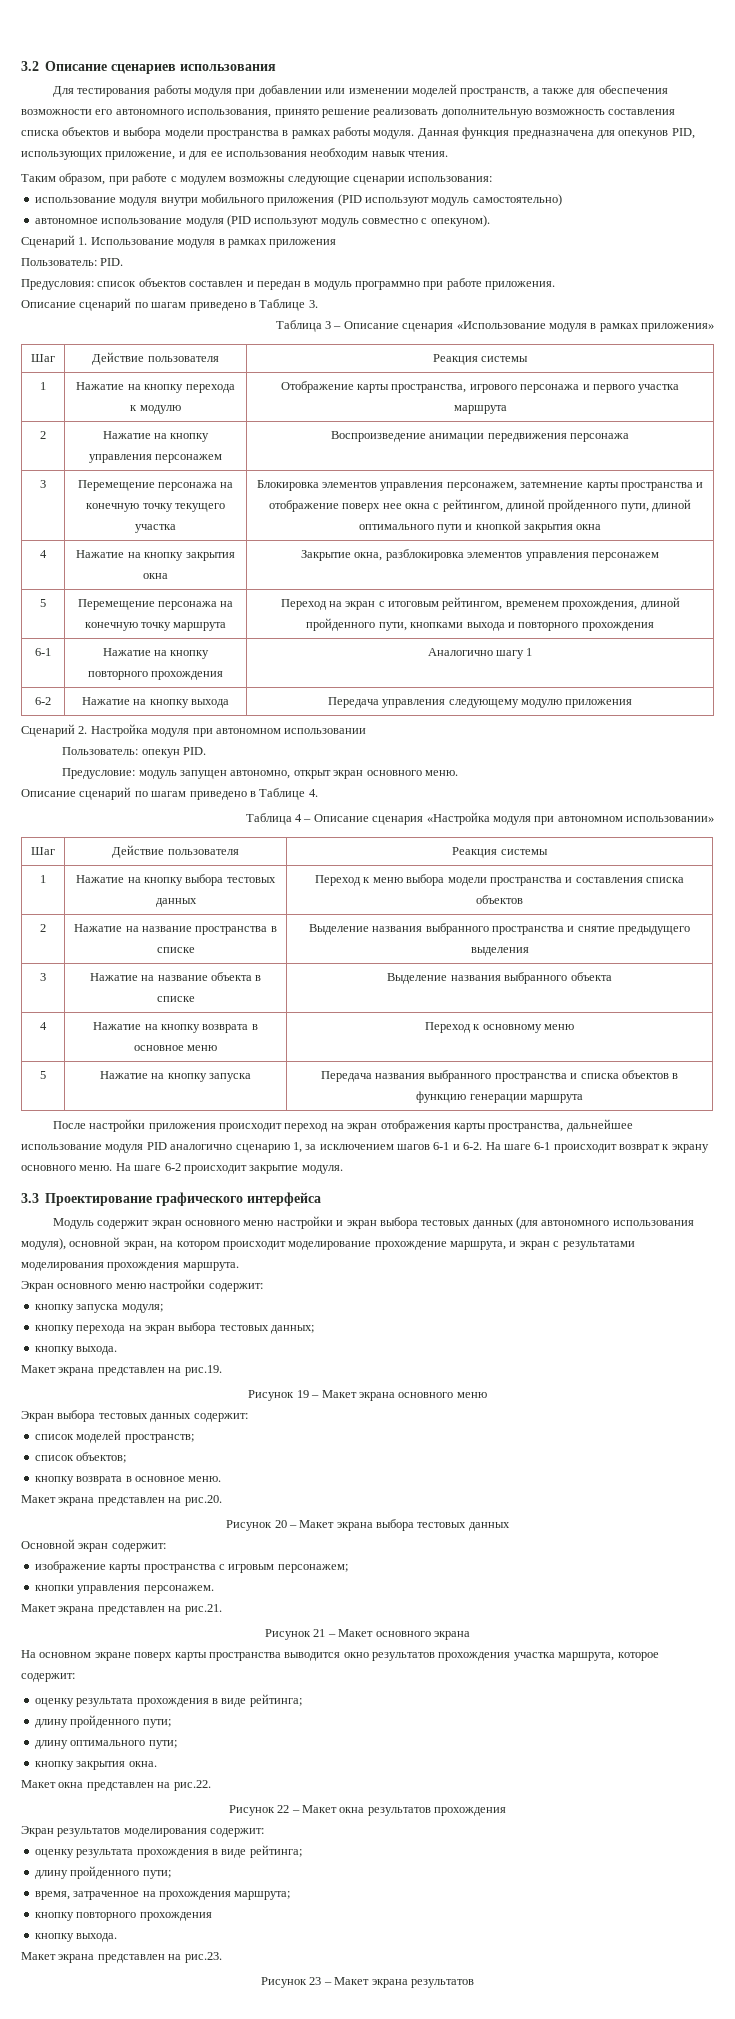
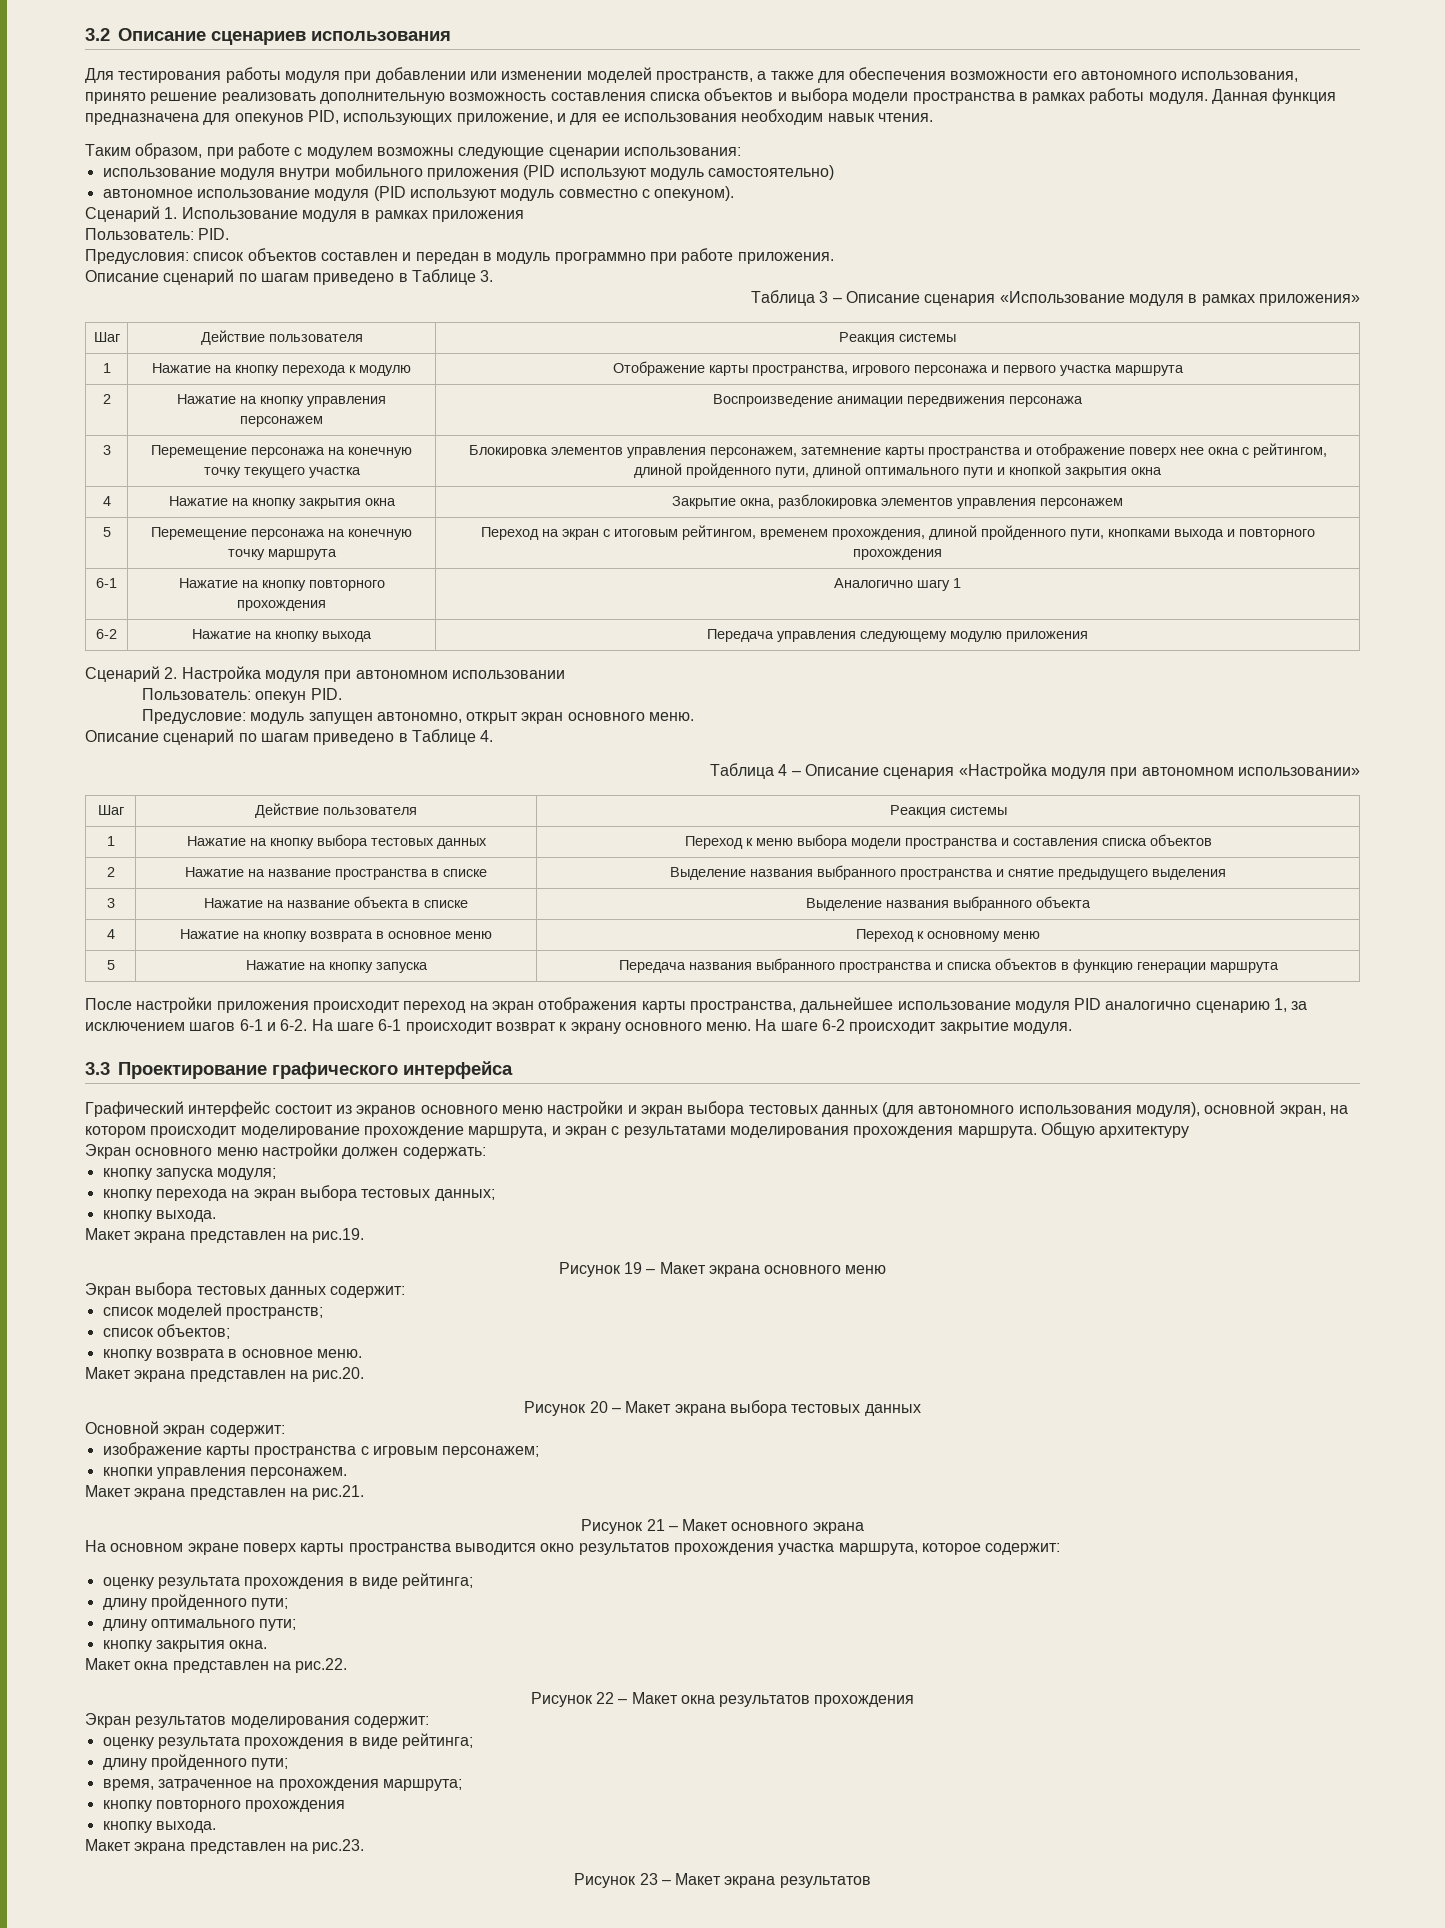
- Модуль содержит экран основного меню настройки и экран выбора тестовых данных (для автономного использования модуля), основной экран, на котором происходит моделирование прохождение маршрута, и экран с результатами моделирования прохождения маршрута.
+ Графический интерфейс состоит из экранов основного меню настройки и экран выбора тестовых данных (для автономного использования модуля), основной экран, на котором происходит моделирование прохождение маршрута, и экран с результатами моделирования прохождения маршрута. Общую архитектуру
- Экран основного меню настройки содержит:
+ Экран основного меню настройки должен содержать:

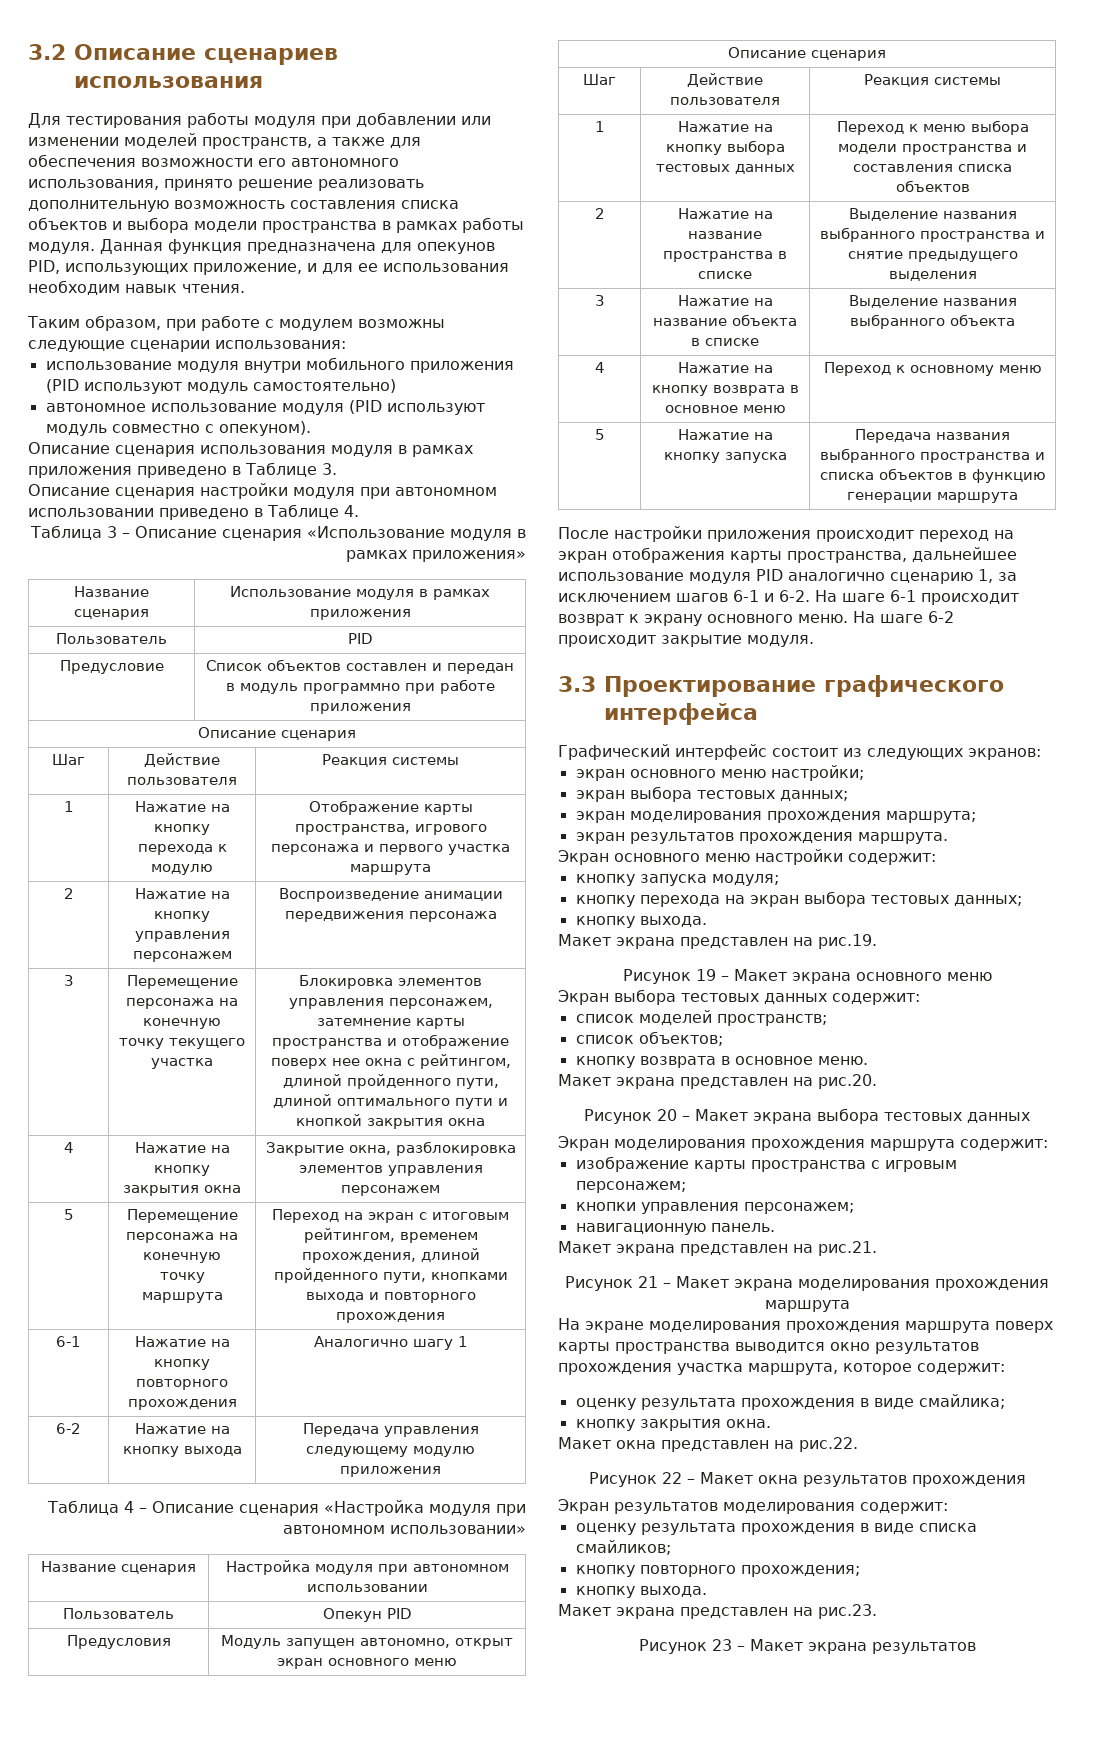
- Сценарий 1. Использование модуля в рамках приложения
- Пользователь: PID.
- Предусловия: список объектов составлен и передан в модуль программно при работе приложения.
- Описание сценарий по шагам приведено в Таблице 3.
+ Описание сценария использования модуля в рамках приложения приведено в Таблице 3.
+ Описание сценария настройки модуля при автономном использовании приведено в Таблице 4.
+ Название сценария | Использование модуля в рамках приложения
+ Пользователь | PID
+ Предусловие | Список объектов составлен и передан в модуль программно при работе приложения
+ Описание сценария
- Сценарий 2. Настройка модуля при автономном использовании
- Пользователь: опекун PID.
- Предусловие: модуль запущен автономно, открыт экран основного меню.
- Описание сценарий по шагам приведено в Таблице 4.
+ Название сценария | Настройка модуля при автономном использовании
+ Пользователь | Опекун PID
+ Предусловия | Модуль запущен автономно, открыт экран основного меню
+ Описание сценария
- Графический интерфейс состоит из экранов основного меню настройки и экран выбора тестовых данных (для автономного использования модуля), основной экран, на котором происходит моделирование прохождение маршрута, и экран с результатами моделирования прохождения маршрута. Общую архитектуру
+ Графический интерфейс состоит из следующих экранов:
+ экран основного меню настройки;
+ экран выбора тестовых данных;
+ экран моделирования прохождения маршрута;
+ экран результатов прохождения маршрута.
- Экран основного меню настройки должен содержать:
+ Экран основного меню настройки содержит:
- Основной экран содержит:
+ Экран моделирования прохождения маршрута содержит:
- кнопки управления персонажем.
+ кнопки управления персонажем;
+ навигационную панель.
- Рисунок 21 – Макет основного экрана
- На основном экране поверх карты пространства выводится окно результатов прохождения участка маршрута, которое содержит:
- оценку результата прохождения в виде рейтинга;
- длину пройденного пути;
- длину оптимального пути;
+ Рисунок 21 – Макет экрана моделирования прохождения маршрута
+ На экране моделирования прохождения маршрута поверх карты пространства выводится окно результатов прохождения участка маршрута, которое содержит:
+ оценку результата прохождения в виде смайлика;
  Экран результатов моделирования содержит:
- оценку результата прохождения в виде рейтинга;
- длину пройденного пути;
- время, затраченное на прохождения маршрута;
- кнопку повторного прохождения
+ оценку результата прохождения в виде списка смайликов;
+ кнопку повторного прохождения;

